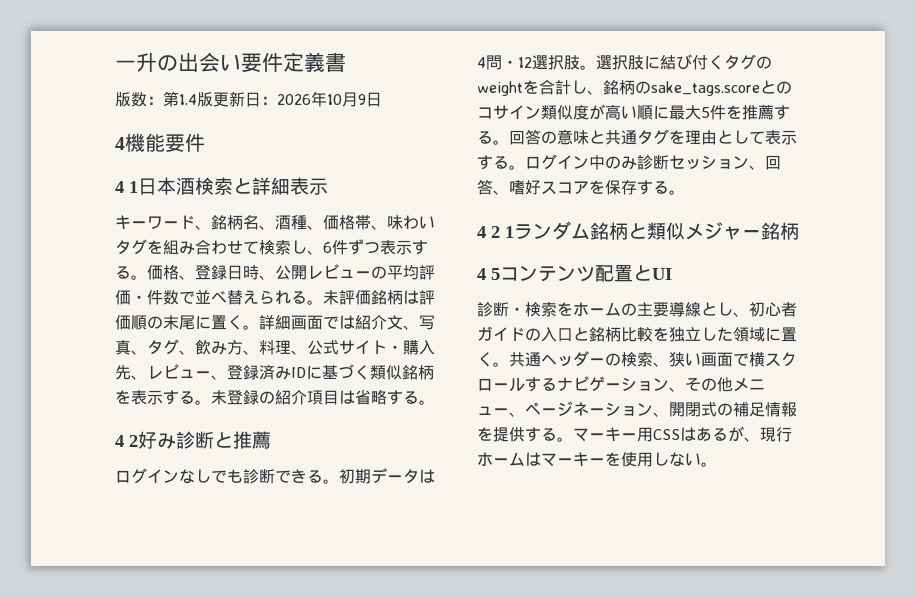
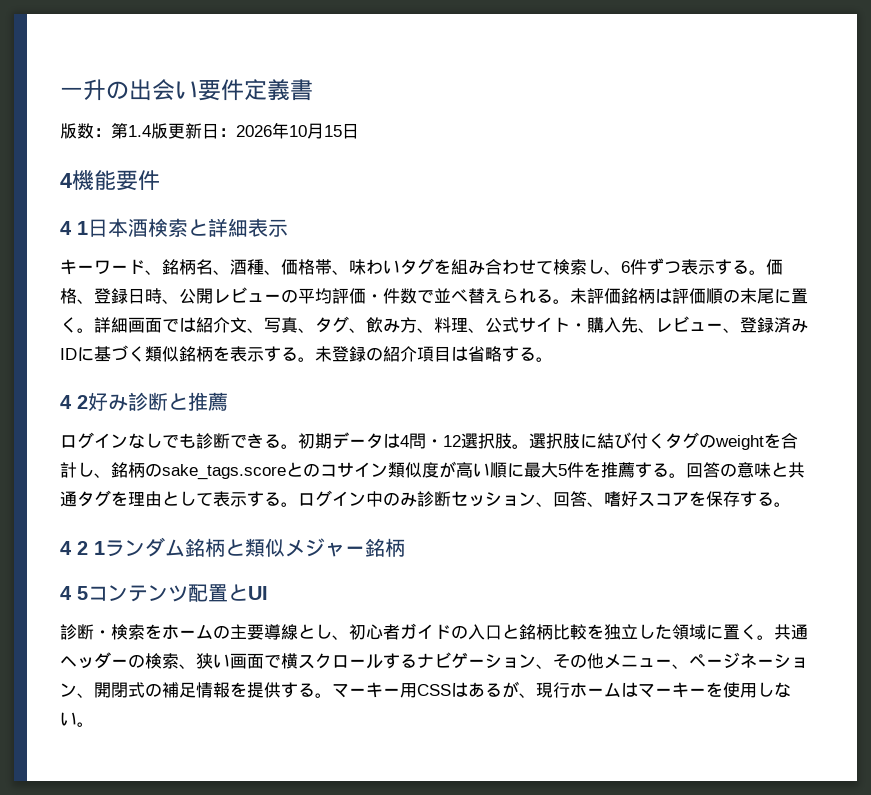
- 版数：第1.4版更新日：2026年10月9日
+ 版数：第1.4版更新日：2026年10月15日

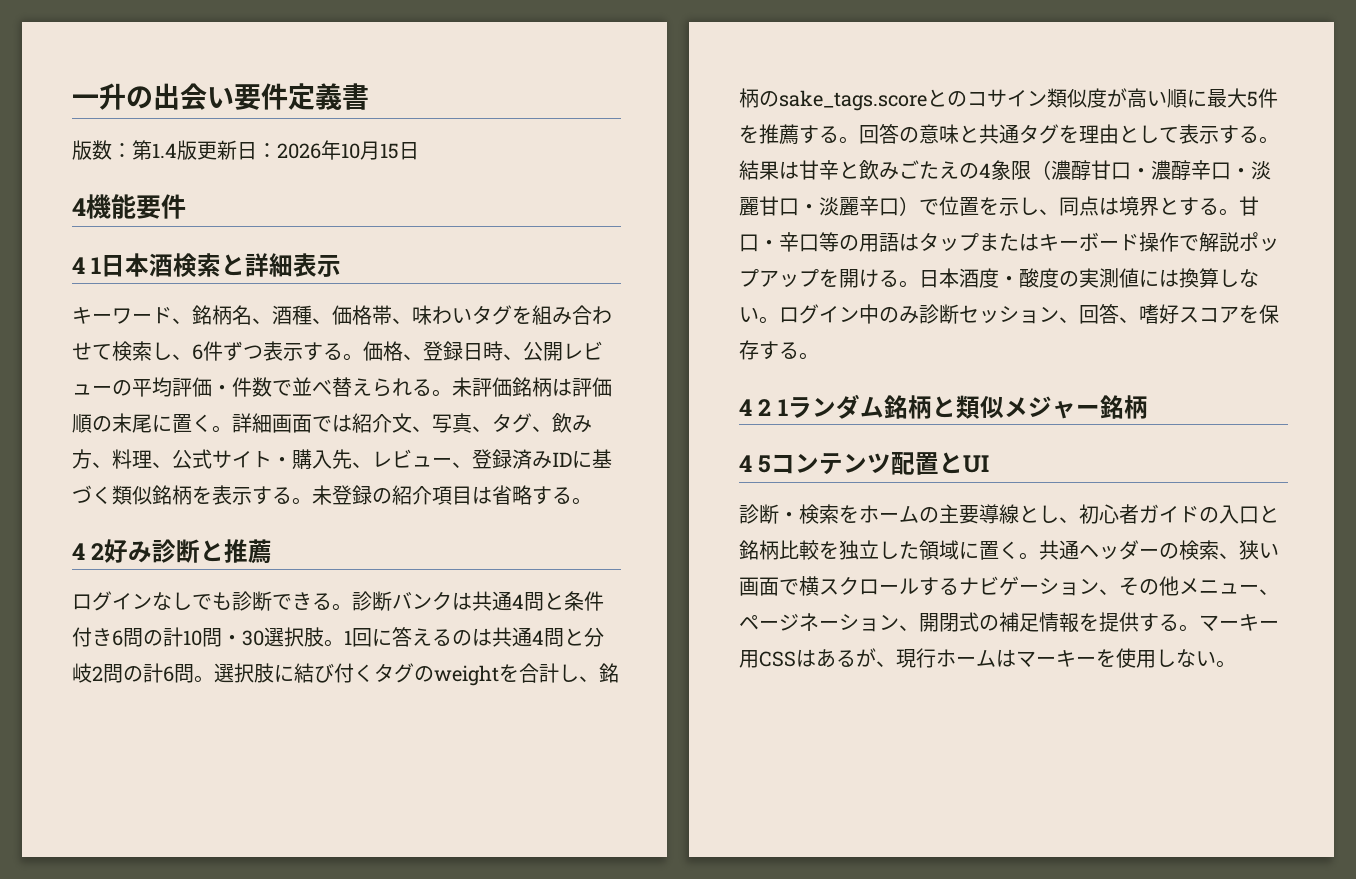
- 初期データは4問・12選択肢。
+ 診断バンクは共通4問と条件付き6問の計10問・30選択肢。1回に答えるのは共通4問と分岐2問の計6問。
+ 結果は甘辛と飲みごたえの4象限（濃醇甘口・濃醇辛口・淡麗甘口・淡麗辛口）で位置を示し、同点は境界とする。甘口・辛口等の用語はタップまたはキーボード操作で解説ポップアップを開ける。日本酒度・酸度の実測値には換算しない。

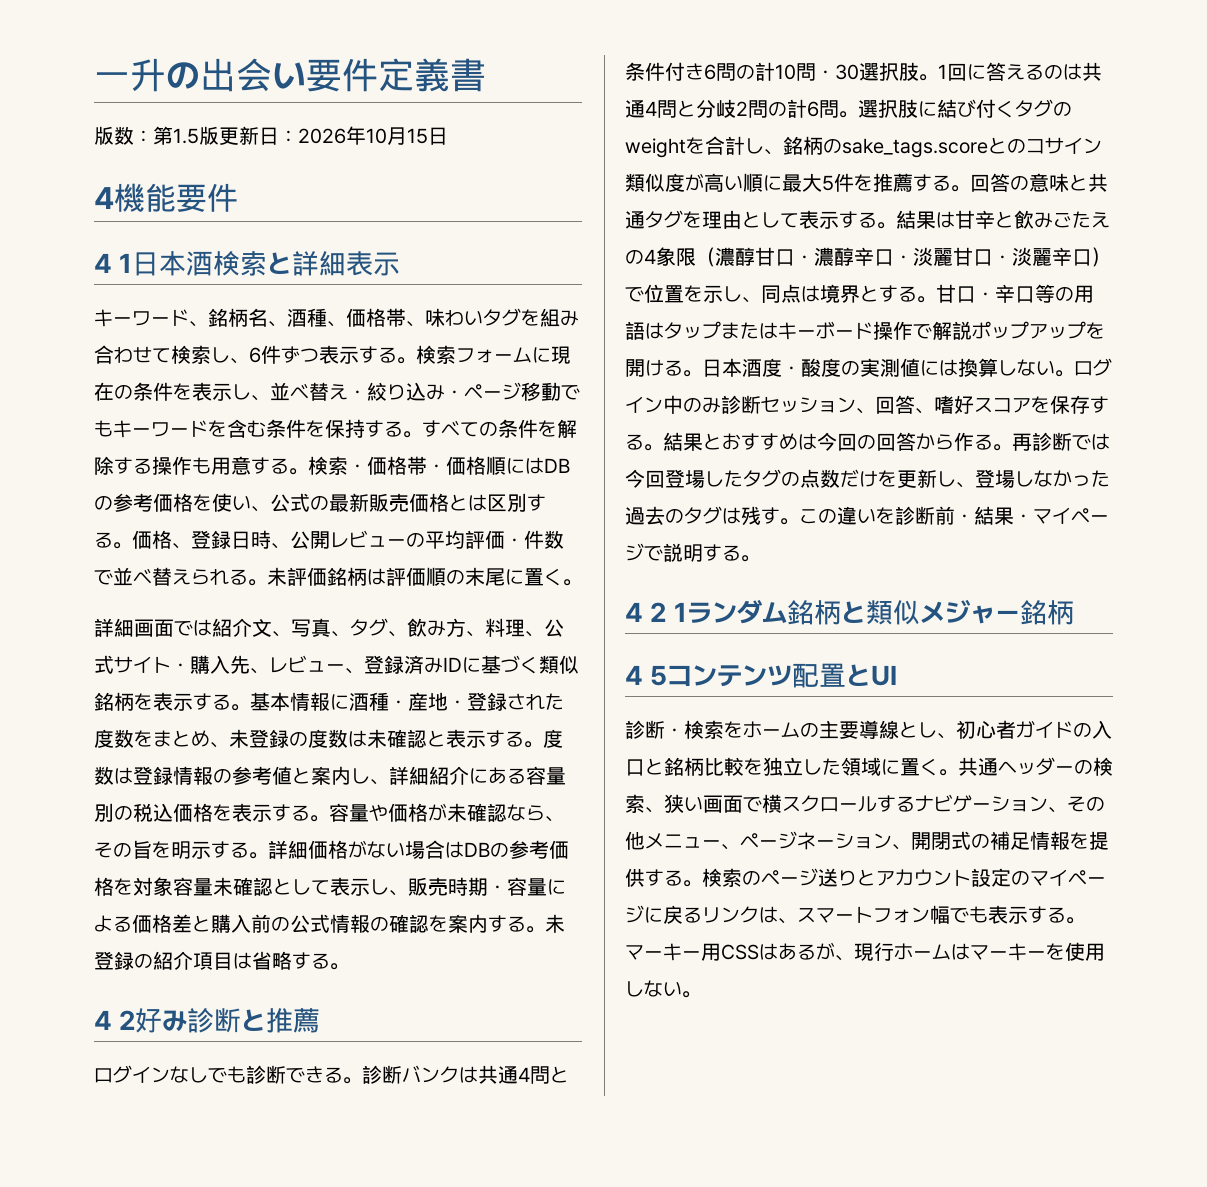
- 版数：第1.4版更新日：2026年10月15日
+ 版数：第1.5版更新日：2026年10月15日
+ 検索フォームに現在の条件を表示し、並べ替え・絞り込み・ページ移動でもキーワードを含む条件を保持する。すべての条件を解除する操作も用意する。検索・価格帯・価格順にはDBの参考価格を使い、公式の最新販売価格とは区別する。
- 未評価銘柄は評価順の末尾に置く。詳細画面では紹介文、写真、タグ、飲み方、料理、公式サイト・購入先、レビュー、登録済みIDに基づく類似銘柄を表示する。
+ 未評価銘柄は評価順の末尾に置く。
+ 詳細画面では紹介文、写真、タグ、飲み方、料理、公式サイト・購入先、レビュー、登録済みIDに基づく類似銘柄を表示する。
+ 基本情報に酒種・産地・登録された度数をまとめ、未登録の度数は未確認と表示する。度数は登録情報の参考値と案内し、詳細紹介にある容量別の税込価格を表示する。容量や価格が未確認なら、その旨を明示する。詳細価格がない場合はDBの参考価格を対象容量未確認として表示し、販売時期・容量による価格差と購入前の公式情報の確認を案内する。
+ 結果とおすすめは今回の回答から作る。再診断では今回登場したタグの点数だけを更新し、登場しなかった過去のタグは残す。この違いを診断前・結果・マイページで説明する。
+ 検索のページ送りとアカウント設定のマイページに戻るリンクは、スマートフォン幅でも表示する。

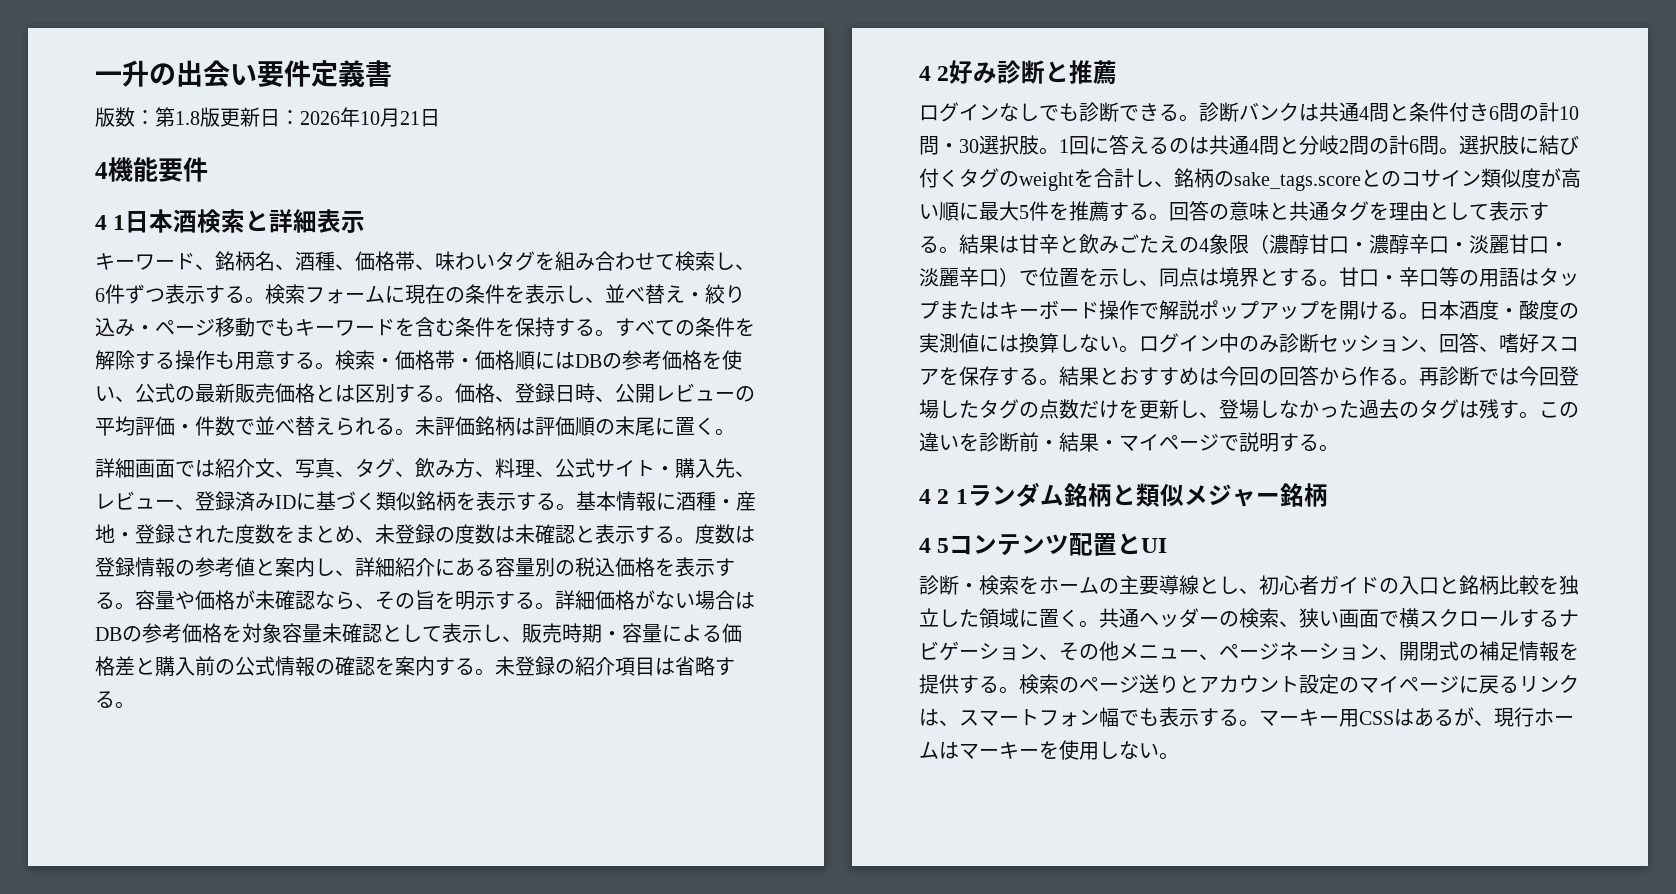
- 版数：第1.5版更新日：2026年10月15日
+ 版数：第1.8版更新日：2026年10月21日

